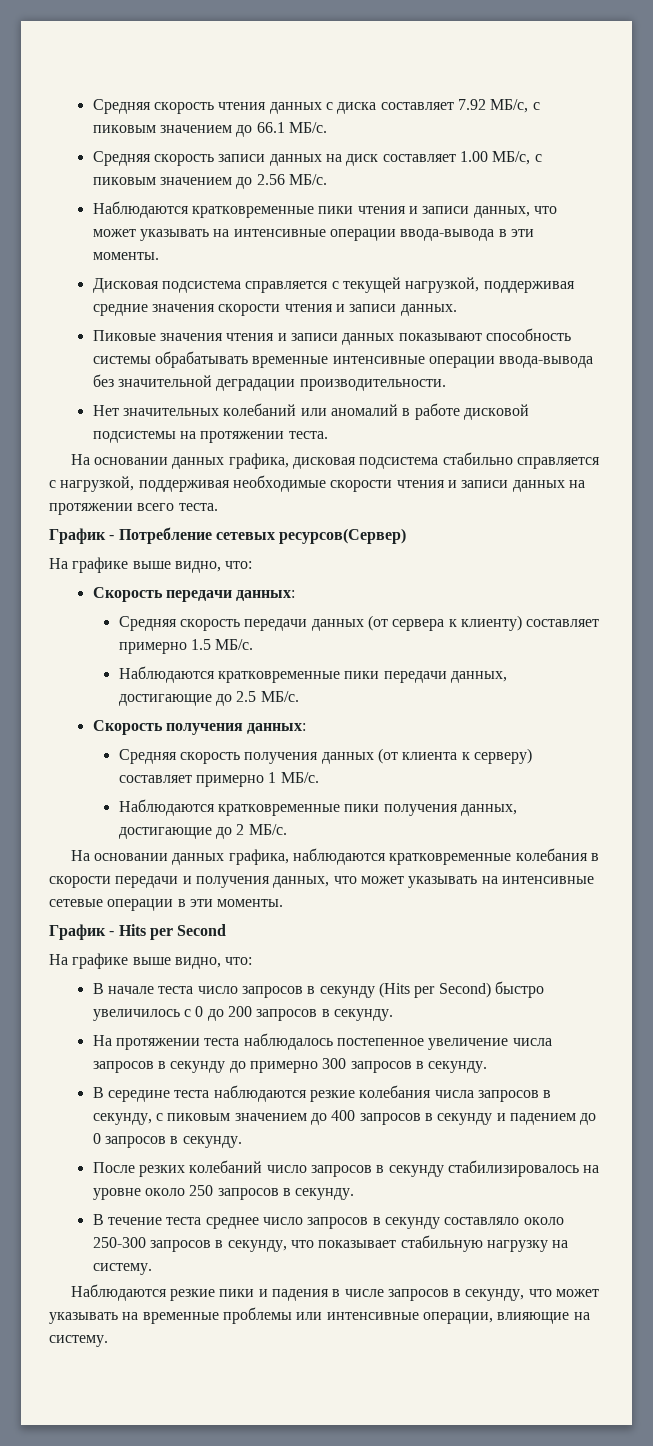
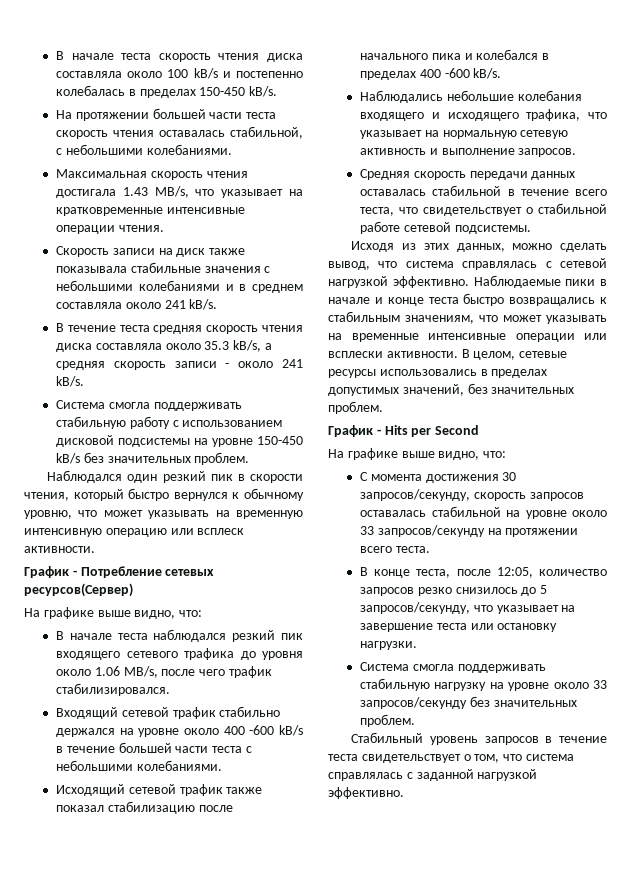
- Средняя скорость чтения данных с диска составляет 7.92 МБ/с, с пиковым значением до 66.1 МБ/с.
- Средняя скорость записи данных на диск составляет 1.00 МБ/с, с пиковым значением до 2.56 МБ/с.
- Наблюдаются кратковременные пики чтения и записи данных, что может указывать на интенсивные операции ввода-вывода в эти моменты.
- Дисковая подсистема справляется с текущей нагрузкой, поддерживая средние значения скорости чтения и записи данных.
- Пиковые значения чтения и записи данных показывают способность системы обрабатывать временные интенсивные операции ввода-вывода без значительной деградации производительности.
- Нет значительных колебаний или аномалий в работе дисковой подсистемы на протяжении теста.
- На основании данных графика, дисковая подсистема стабильно справляется с нагрузкой, поддерживая необходимые скорости чтения и записи данных на протяжении всего теста.
+ В начале теста скорость чтения диска составляла около 100 kB/s и постепенно колебалась в пределах 150-450 kB/s.
+ На протяжении большей части теста скорость чтения оставалась стабильной, с небольшими колебаниями.
+ Максимальная скорость чтения достигала 1.43 MB/s, что указывает на кратковременные интенсивные операции чтения.
+ Скорость записи на диск также показывала стабильные значения с небольшими колебаниями и в среднем составляла около 241 kB/s.
+ В течение теста средняя скорость чтения диска составляла около 35.3 kB/s, а средняя скорость записи - около 241 kB/s.
+ Система смогла поддерживать стабильную работу с использованием дисковой подсистемы на уровне 150-450 kB/s без значительных проблем.
+ Наблюдался один резкий пик в скорости чтения, который быстро вернулся к обычному уровню, что может указывать на временную интенсивную операцию или всплеск активности.
- Скорость передачи данных:
- Средняя скорость передачи данных (от сервера к клиенту) составляет примерно 1.5 МБ/с.
- Наблюдаются кратковременные пики передачи данных, достигающие до 2.5 МБ/с.
- Скорость получения данных:
- Средняя скорость получения данных (от клиента к серверу) составляет примерно 1 МБ/с.
- Наблюдаются кратковременные пики получения данных, достигающие до 2 МБ/с.
- На основании данных графика, наблюдаются кратковременные колебания в скорости передачи и получения данных, что может указывать на интенсивные сетевые операции в эти моменты.
+ В начале теста наблюдался резкий пик входящего сетевого трафика до уровня около 1.06 MB/s, после чего трафик стабилизировался.
+ Входящий сетевой трафик стабильно держался на уровне около 400 -600 kB/s в течение большей части теста с небольшими колебаниями.
+ Исходящий сетевой трафик также показал стабилизацию после начального пика и колебался в пределах 400 -600 kB/s.
+ Наблюдались небольшие колебания входящего и исходящего трафика, что указывает на нормальную сетевую активность и выполнение запросов.
+ Средняя скорость передачи данных оставалась стабильной в течение всего теста, что свидетельствует о стабильной работе сетевой подсистемы.
+ Исходя из этих данных, можно сделать вывод, что система справлялась с сетевой нагрузкой эффективно. Наблюдаемые пики в начале и конце теста быстро возвращались к стабильным значениям, что может указывать на временные интенсивные операции или всплески активности. В целом, сетевые ресурсы использовались в пределах допустимых значений, без значительных проблем.
- В начале теста число запросов в секунду (Hits per Second) быстро увеличилось с 0 до 200 запросов в секунду.
- На протяжении теста наблюдалось постепенное увеличение числа запросов в секунду до примерно 300 запросов в секунду.
- В середине теста наблюдаются резкие колебания числа запросов в секунду, с пиковым значением до 400 запросов в секунду и падением до 0 запросов в секунду.
- После резких колебаний число запросов в секунду стабилизировалось на уровне около 250 запросов в секунду.
- В течение теста среднее число запросов в секунду составляло около 250-300 запросов в секунду, что показывает стабильную нагрузку на систему.
- Наблюдаются резкие пики и падения в числе запросов в секунду, что может указывать на временные проблемы или интенсивные операции, влияющие на систему.
+ С момента достижения 30 запросов/секунду, скорость запросов оставалась стабильной на уровне около 33 запросов/секунду на протяжении всего теста.
+ В конце теста, после 12:05, количество запросов резко снизилось до 5 запросов/секунду, что указывает на завершение теста или остановку нагрузки.
+ Система смогла поддерживать стабильную нагрузку на уровне около 33 запросов/секунду без значительных проблем.
+ Стабильный уровень запросов в течение теста свидетельствует о том, что система справлялась с заданной нагрузкой эффективно.

